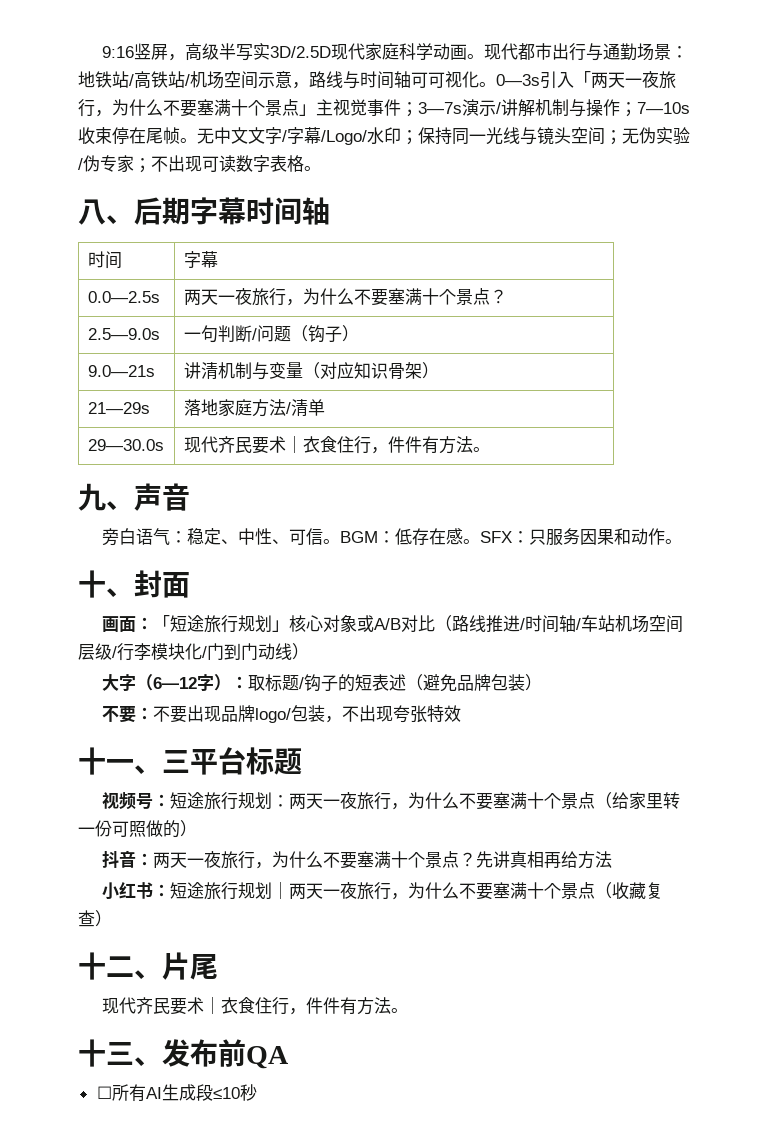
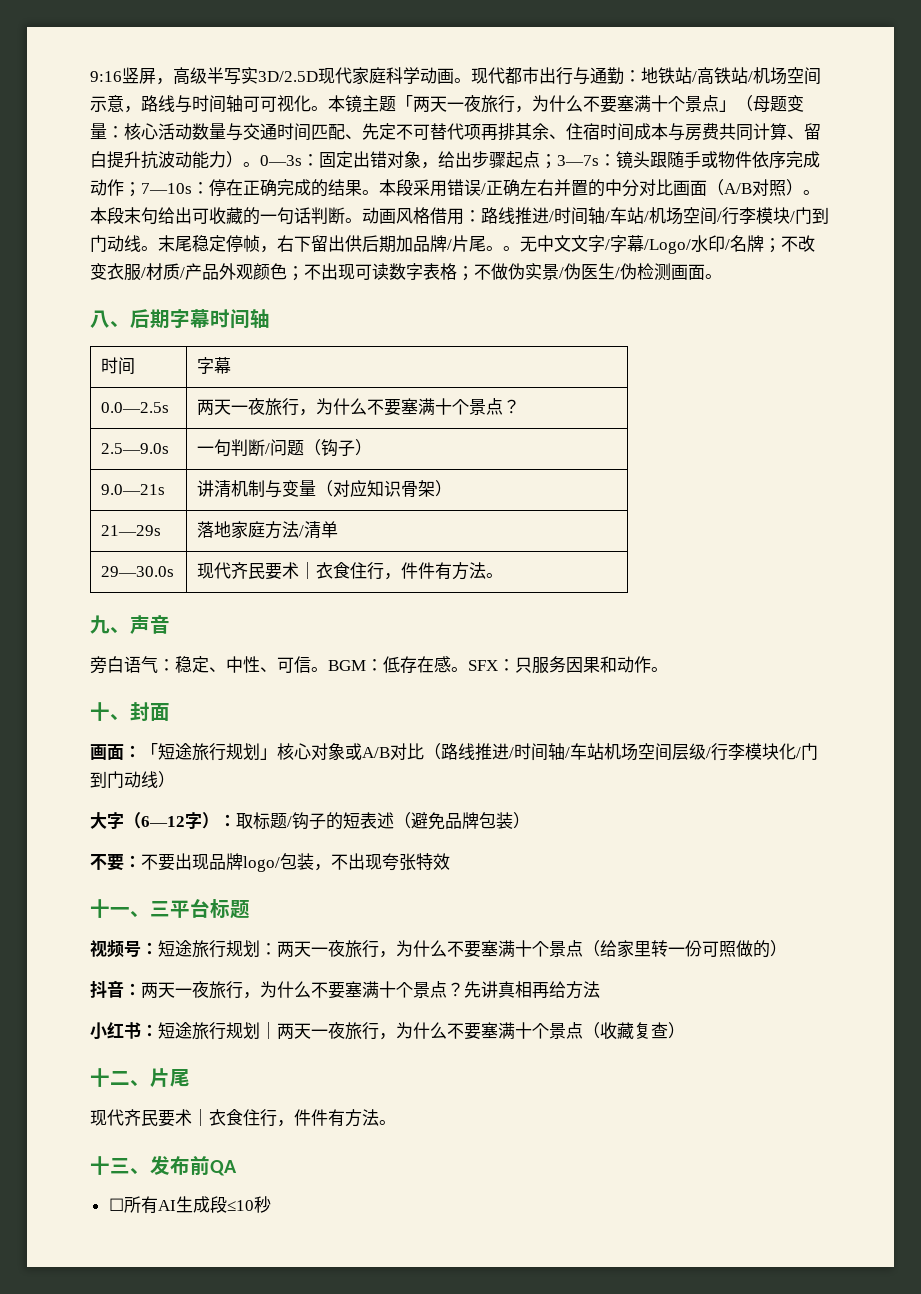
- 现代都市出行与通勤场景：地铁站/高铁站/机场空间示意，路线与时间轴可可视化。
+ 现代都市出行与通勤：地铁站/高铁站/机场空间示意，路线与时间轴可可视化。
- 0—3s引入「两天一夜旅行，为什么不要塞满十个景点」主视觉事件；3—7s演示/讲解机制与操作；7—10s收束停在尾帧。
+ 本镜主题「两天一夜旅行，为什么不要塞满十个景点」（母题变量：核心活动数量与交通时间匹配、先定不可替代项再排其余、住宿时间成本与房费共同计算、留白提升抗波动能力）。0—3s：固定出错对象，给出步骤起点；3—7s：镜头跟随手或物件依序完成动作；7—10s：停在正确完成的结果。本段采用错误/正确左右并置的中分对比画面（A/B对照）。本段末句给出可收藏的一句话判断。动画风格借用：路线推进/时间轴/车站/机场空间/行李模块/门到门动线。末尾稳定停帧，右下留出供后期加品牌/片尾。。
- 无中文文字/字幕/Logo/水印；保持同一光线与镜头空间；无伪实验/伪专家；不出现可读数字表格。
+ 无中文文字/字幕/Logo/水印/名牌；不改变衣服/材质/产品外观颜色；不出现可读数字表格；不做伪实景/伪医生/伪检测画面。

